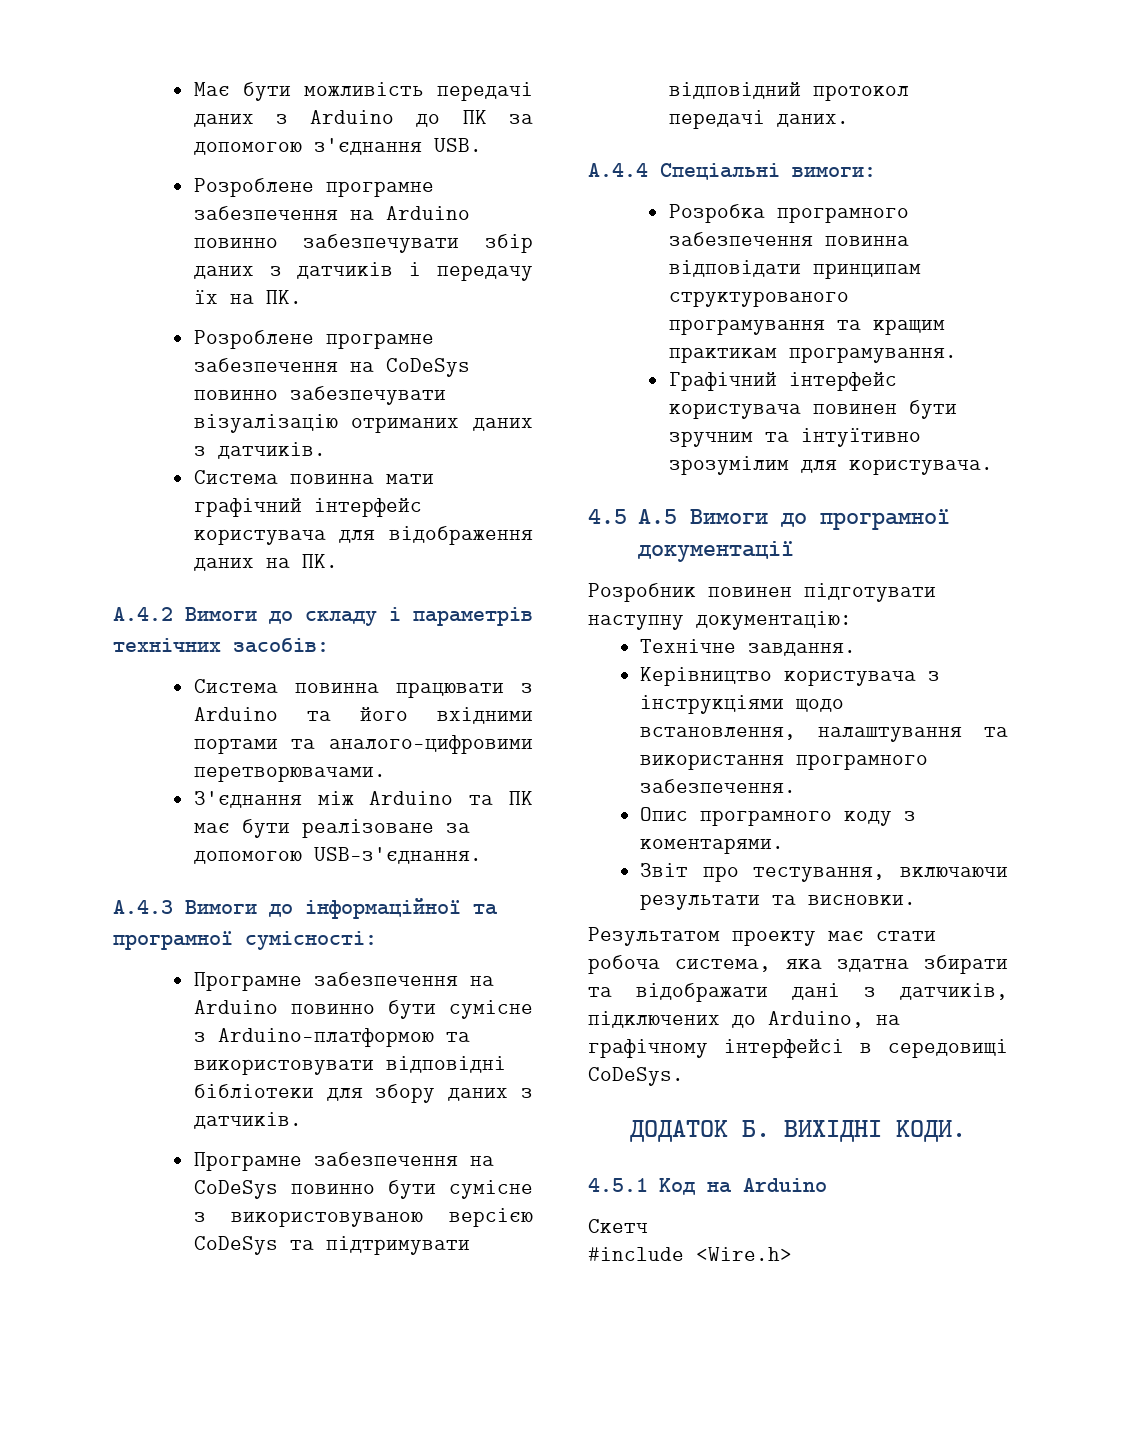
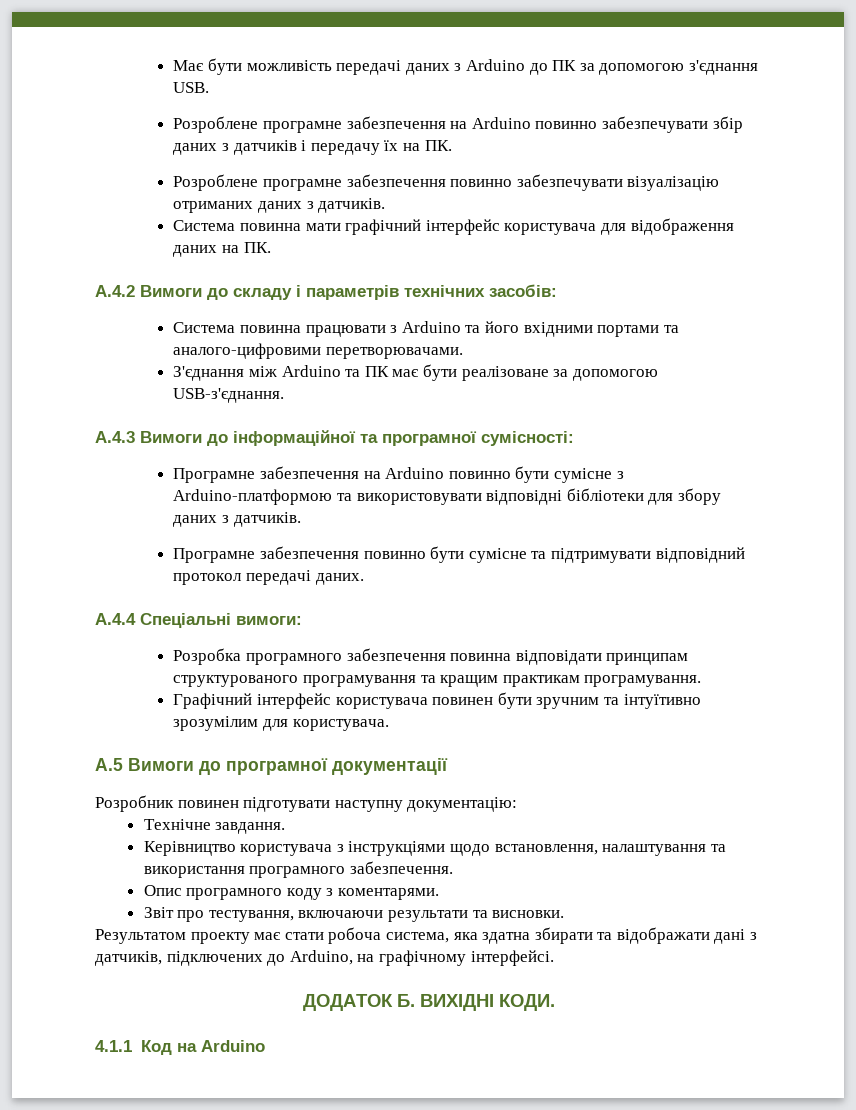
- Розроблене програмне забезпечення на CoDeSys повинно забезпечувати візуалізацію отриманих даних з датчиків.
+ Розроблене програмне забезпечення повинно забезпечувати візуалізацію отриманих даних з датчиків.
- Програмне забезпечення на CoDeSys повинно бути сумісне з використовуваною версією CoDeSys та підтримувати відповідний протокол передачі даних.
+ Програмне забезпечення повинно бути сумісне та підтримувати відповідний протокол передачі даних.
- 4.5 А.5 Вимоги до програмної документації
+ А.5 Вимоги до програмної документації
- Результатом проекту має стати робоча система, яка здатна збирати та відображати дані з датчиків, підключених до Arduino, на графічному інтерфейсі в середовищі CoDeSys.
+ Результатом проекту має стати робоча система, яка здатна збирати та відображати дані з датчиків, підключених до Arduino, на графічному інтерфейсі.
- 4.5.1 Код на Arduino
+ 4.1.1 Код на Arduino
- Скетч
- #include <Wire.h>

